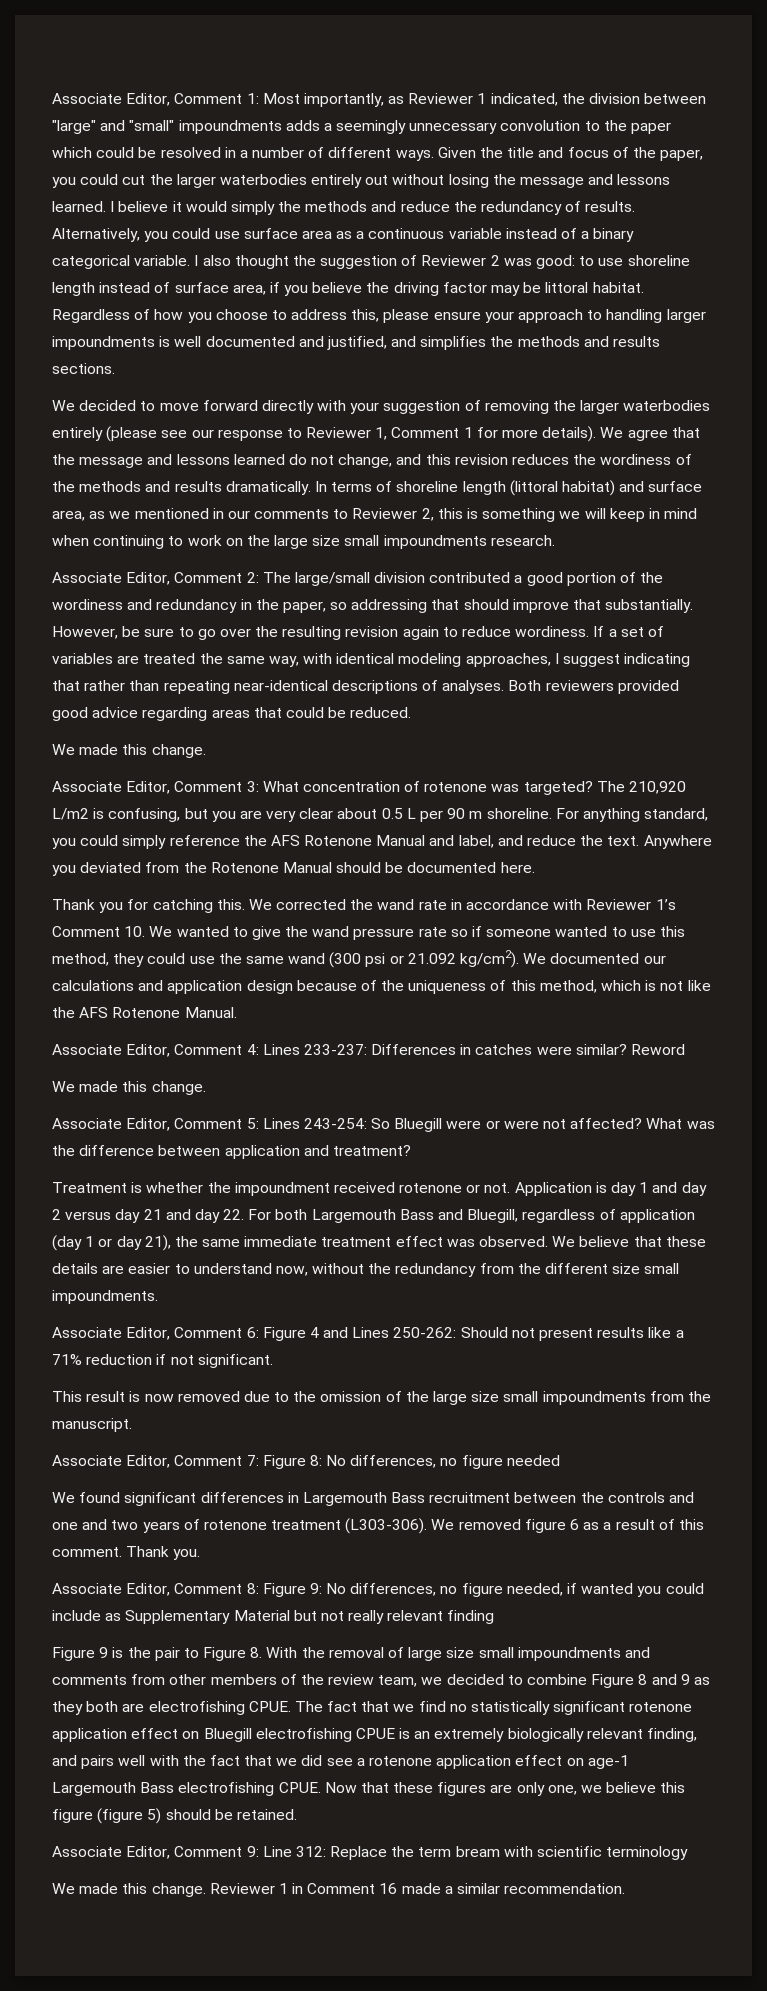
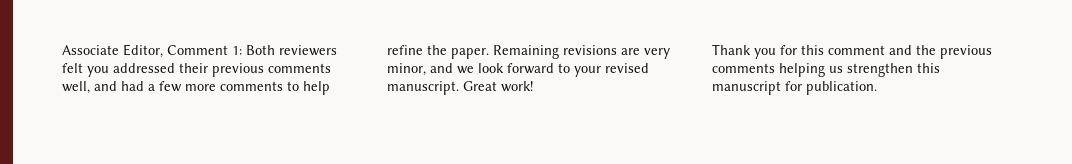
- Associate Editor, Comment 1: Most importantly, as Reviewer 1 indicated, the division between "large" and "small" impoundments adds a seemingly unnecessary convolution to the paper which could be resolved in a number of different ways. Given the title and focus of the paper, you could cut the larger waterbodies entirely out without losing the message and lessons learned. I believe it would simply the methods and reduce the redundancy of results. Alternatively, you could use surface area as a continuous variable instead of a binary categorical variable. I also thought the suggestion of Reviewer 2 was good: to use shoreline length instead of surface area, if you believe the driving factor may be littoral habitat. Regardless of how you choose to address this, please ensure your approach to handling larger impoundments is well documented and justified, and simplifies the methods and results sections.
- We decided to move forward directly with your suggestion of removing the larger waterbodies entirely (please see our response to Reviewer 1, Comment 1 for more details). We agree that the message and lessons learned do not change, and this revision reduces the wordiness of the methods and results dramatically. In terms of shoreline length (littoral habitat) and surface area, as we mentioned in our comments to Reviewer 2, this is something we will keep in mind when continuing to work on the large size small impoundments research.
- Associate Editor, Comment 2: The large/small division contributed a good portion of the wordiness and redundancy in the paper, so addressing that should improve that substantially. However, be sure to go over the resulting revision again to reduce wordiness. If a set of variables are treated the same way, with identical modeling approaches, I suggest indicating that rather than repeating near-identical descriptions of analyses. Both reviewers provided good advice regarding areas that could be reduced.
- We made this change.
- Associate Editor, Comment 3: What concentration of rotenone was targeted? The 210,920 L/m2 is confusing, but you are very clear about 0.5 L per 90 m shoreline. For anything standard, you could simply reference the AFS Rotenone Manual and label, and reduce the text. Anywhere you deviated from the Rotenone Manual should be documented here.
- Thank you for catching this. We corrected the wand rate in accordance with Reviewer 1’s Comment 10. We wanted to give the wand pressure rate so if someone wanted to use this method, they could use the same wand (300 psi or 21.092 kg/cm2). We documented our calculations and application design because of the uniqueness of this method, which is not like the AFS Rotenone Manual.
- Associate Editor, Comment 4: Lines 233-237: Differences in catches were similar? Reword
- We made this change.
- Associate Editor, Comment 5: Lines 243-254: So Bluegill were or were not affected? What was the difference between application and treatment?
- Treatment is whether the impoundment received rotenone or not. Application is day 1 and day 2 versus day 21 and day 22. For both Largemouth Bass and Bluegill, regardless of application (day 1 or day 21), the same immediate treatment effect was observed. We believe that these details are easier to understand now, without the redundancy from the different size small impoundments.
- Associate Editor, Comment 6: Figure 4 and Lines 250-262: Should not present results like a 71% reduction if not significant.
- This result is now removed due to the omission of the large size small impoundments from the manuscript.
- Associate Editor, Comment 7: Figure 8: No differences, no figure needed
- We found significant differences in Largemouth Bass recruitment between the controls and one and two years of rotenone treatment (L303-306). We removed figure 6 as a result of this comment. Thank you.
- Associate Editor, Comment 8: Figure 9: No differences, no figure needed, if wanted you could include as Supplementary Material but not really relevant finding
- Figure 9 is the pair to Figure 8. With the removal of large size small impoundments and comments from other members of the review team, we decided to combine Figure 8 and 9 as they both are electrofishing CPUE. The fact that we find no statistically significant rotenone application effect on Bluegill electrofishing CPUE is an extremely biologically relevant finding, and pairs well with the fact that we did see a rotenone application effect on age-1 Largemouth Bass electrofishing CPUE. Now that these figures are only one, we believe this figure (figure 5) should be retained.
- Associate Editor, Comment 9: Line 312: Replace the term bream with scientific terminology
- We made this change. Reviewer 1 in Comment 16 made a similar recommendation.
+ Associate Editor, Comment 1: Both reviewers felt you addressed their previous comments well, and had a few more comments to help refine the paper. Remaining revisions are very minor, and we look forward to your revised manuscript. Great work!
+ Thank you for this comment and the previous comments helping us strengthen this manuscript for publication.

